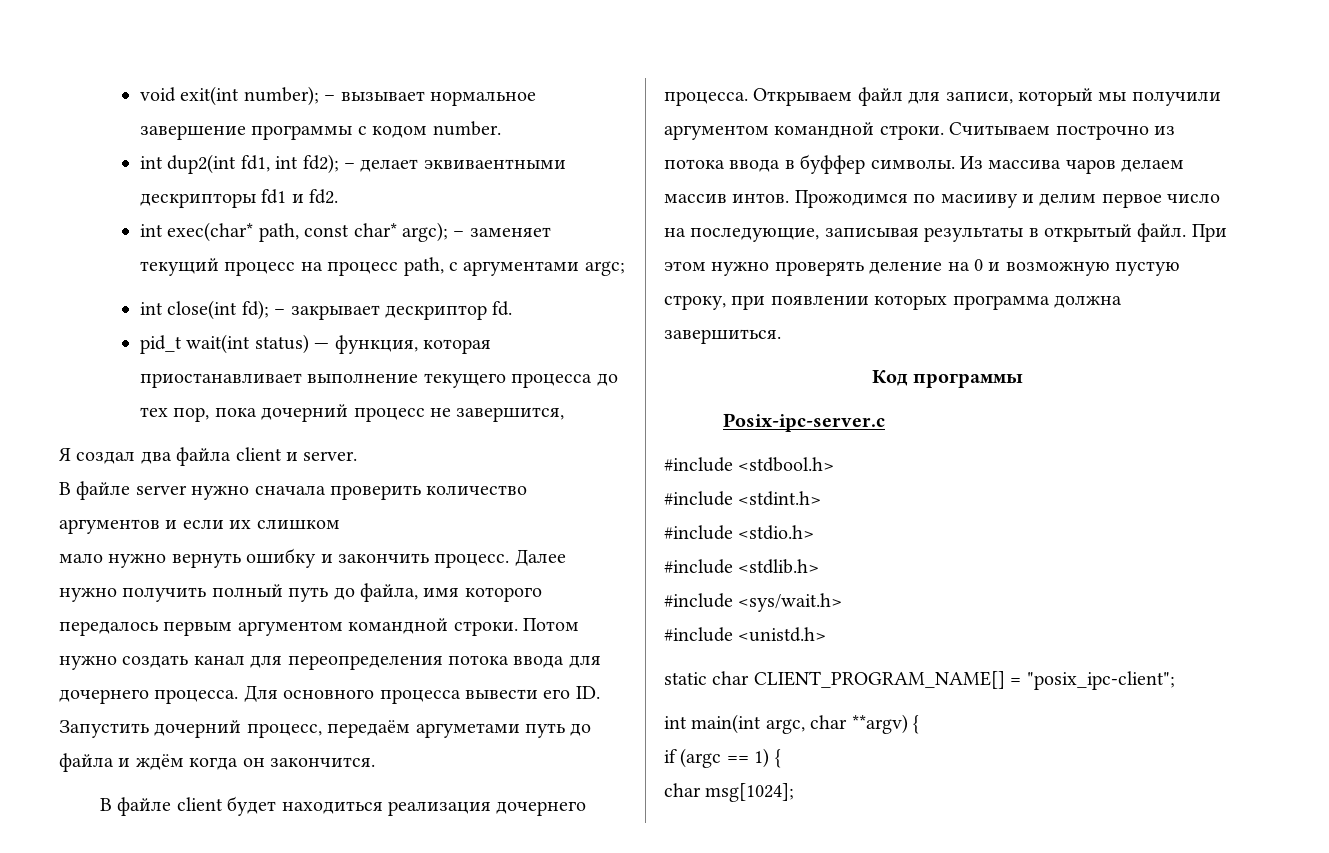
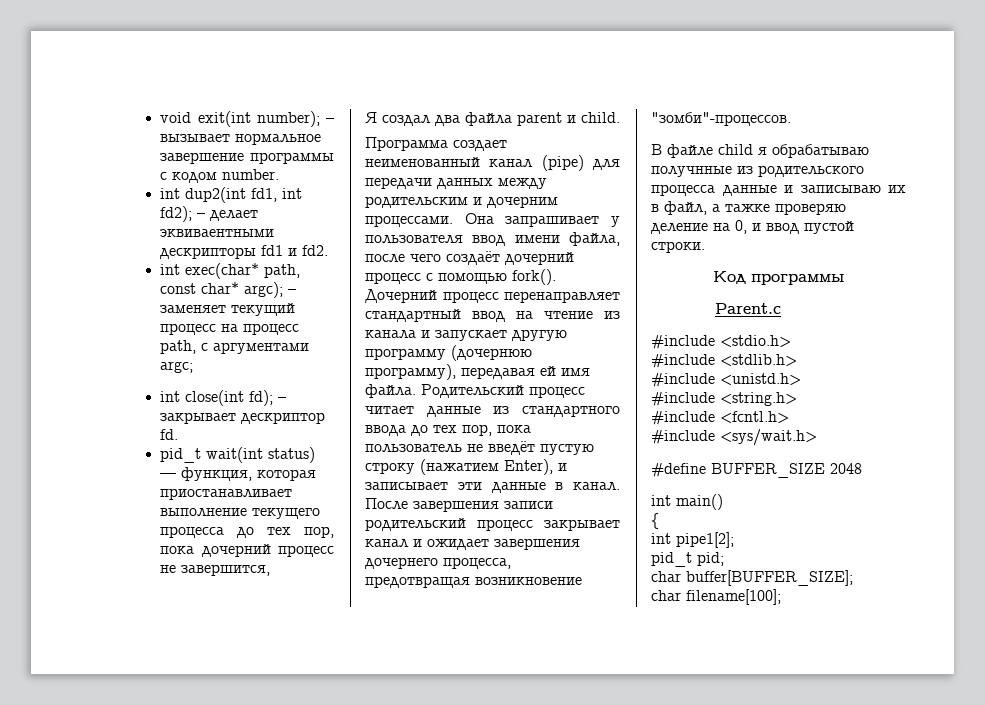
- Я создал два файла client и server.
- В файле server нужно сначала проверить количество аргументов и если их слишком
- мало нужно вернуть ошибку и закончить процесс. Далее нужно получить полный путь до файла, имя которого передалось первым аргументом командной строки. Потом нужно создать канал для переопределения потока ввода для дочернего процесса. Для основного процесса вывести его ID. Запустить дочерний процесс, передаём аргуметами путь до файла и ждём когда он закончится.
- В файле client будет находиться реализация дочернего процесса. Открываем файл для записи, который мы получили аргументом командной строки. Считываем построчно из потока ввода в буффер символы. Из массива чаров делаем массив интов. Прожодимся по масииву и делим первое число на последующие, записывая результаты в открытый файл. При этом нужно проверять деление на 0 и возможную пустую строку, при появлении которых программа должна завершиться.
+ Я создал два файла parent и child.
+ Программа создает неименованный канал (pipe) для передачи данных между родительским и дочерним процессами. Она запрашивает у пользователя ввод имени файла, после чего создаёт дочерний процесс с помощью fork(). Дочерний процесс перенаправляет стандартный ввод на чтение из канала и запускает другую программу (дочернюю программу), передавая ей имя файла. Родительский процесс читает данные из стандартного ввода до тех пор, пока пользователь не введёт пустую строку (нажатием Enter), и записывает эти данные в канал. После завершения записи родительский процесс закрывает канал и ожидает завершения дочернего процесса, предотвращая возникновение "зомби"-процессов.
+ В файле child я обрабатываю получнные из родительского процесса данные и записываю их в файл, а тажке проверяю деление на 0, и ввод пустой строки.
  Код программы
- Posix-ipc-server.c
- #include <stdbool.h>
- #include <stdint.h>
+ Parent.c
  #include <stdio.h>
  #include <stdlib.h>
+ #include <unistd.h>
+ #include <string.h>
+ #include <fcntl.h>
  #include <sys/wait.h>
- #include <unistd.h>
- static char CLIENT_PROGRAM_NAME[] = "posix_ipc-client";
- int main(int argc, char **argv) {
- if (argc == 1) {
- char msg[1024];
+ #define BUFFER_SIZE 2048
+ int main()
+ {
+ int pipe1[2];
+ pid_t pid;
+ char buffer[BUFFER_SIZE];
+ char filename[100];

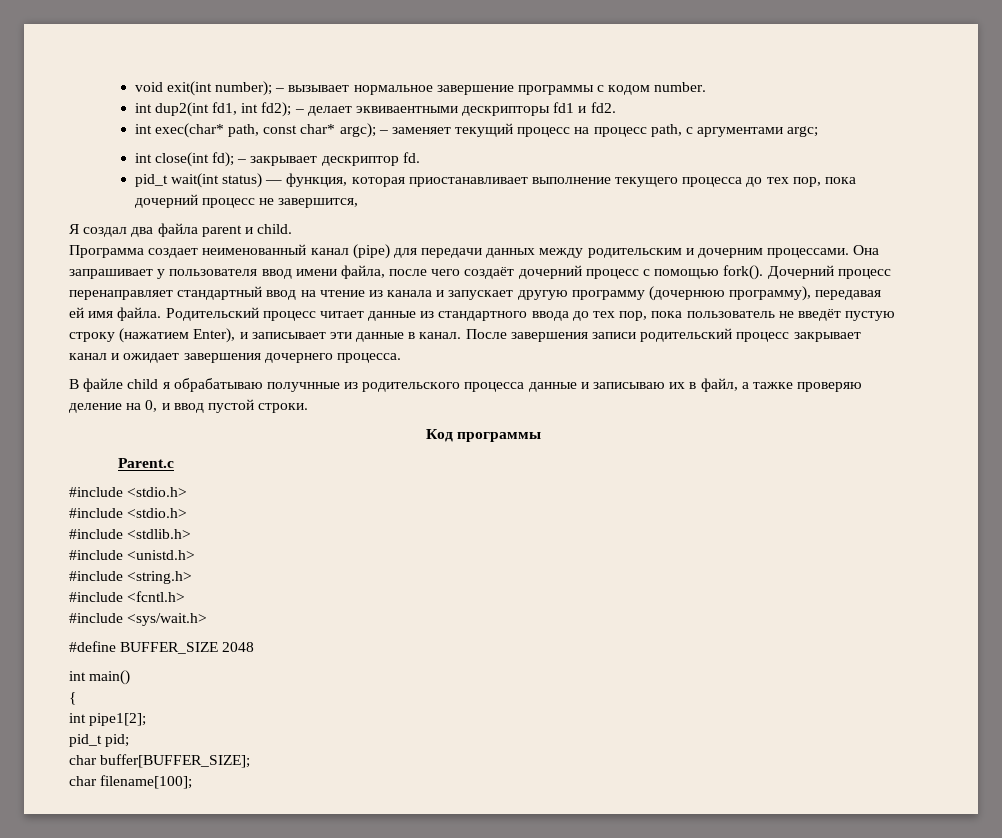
- После завершения записи родительский процесс закрывает канал и ожидает завершения дочернего процесса, предотвращая возникновение "зомби"-процессов.
+ После завершения записи родительский процесс закрывает канал и ожидает завершения дочернего процесса.
  Parent.c
+ #include <stdio.h>

